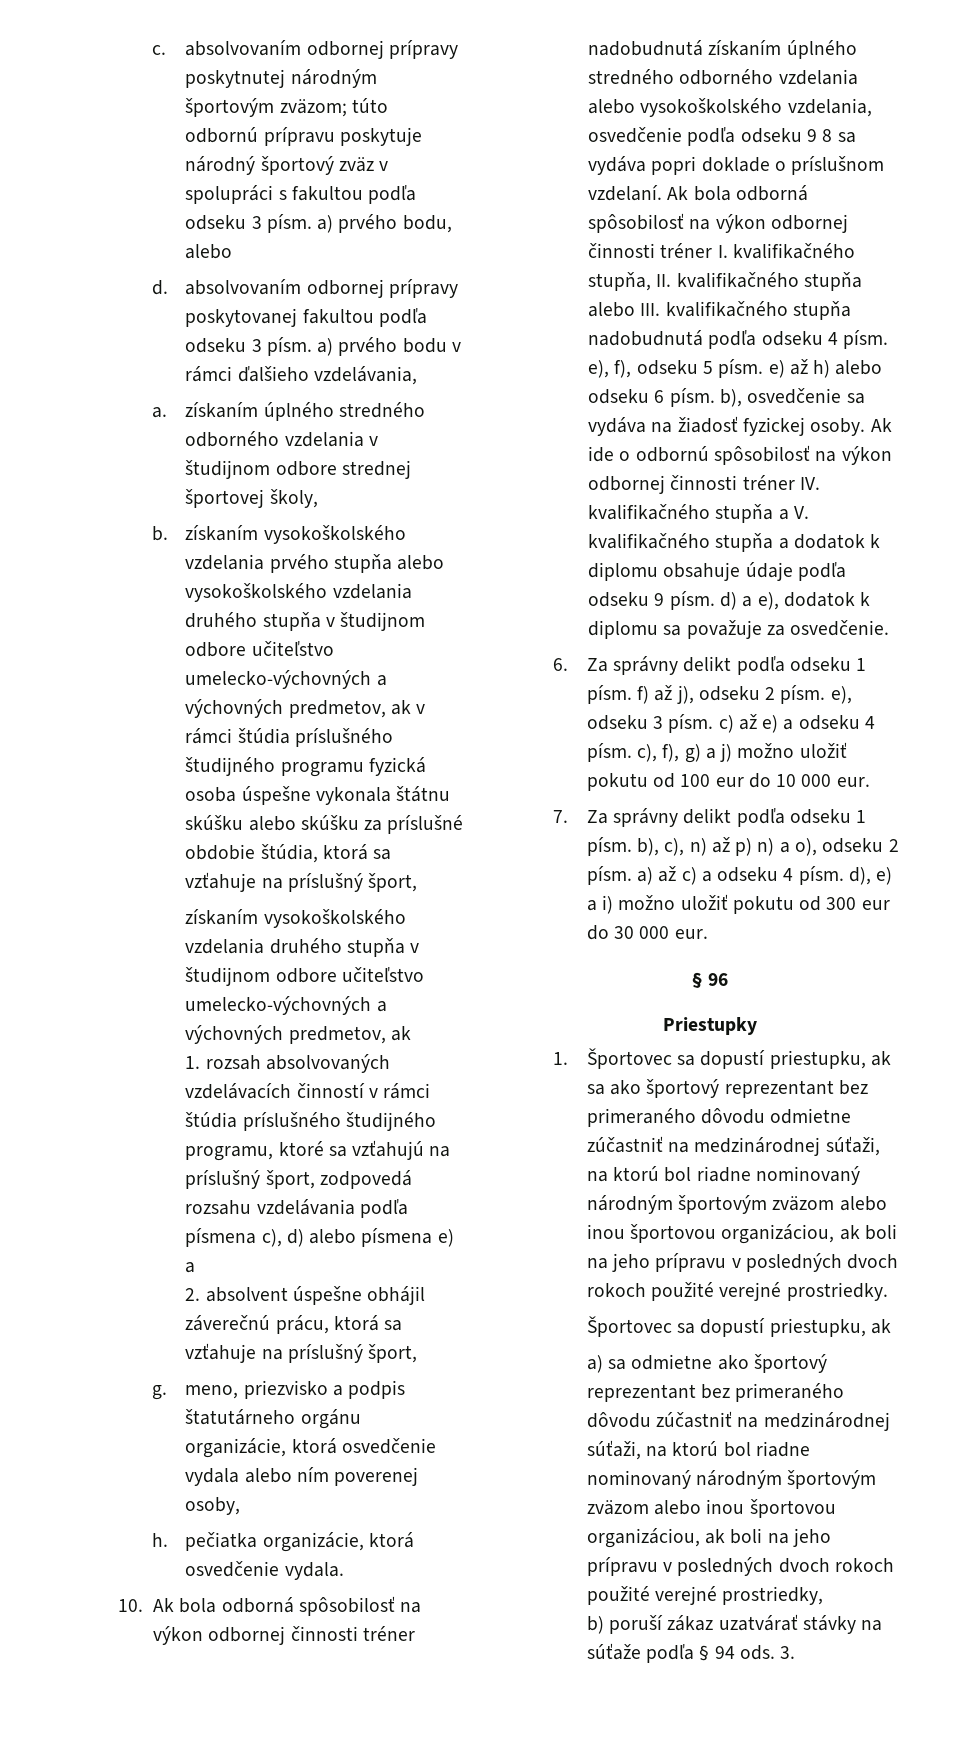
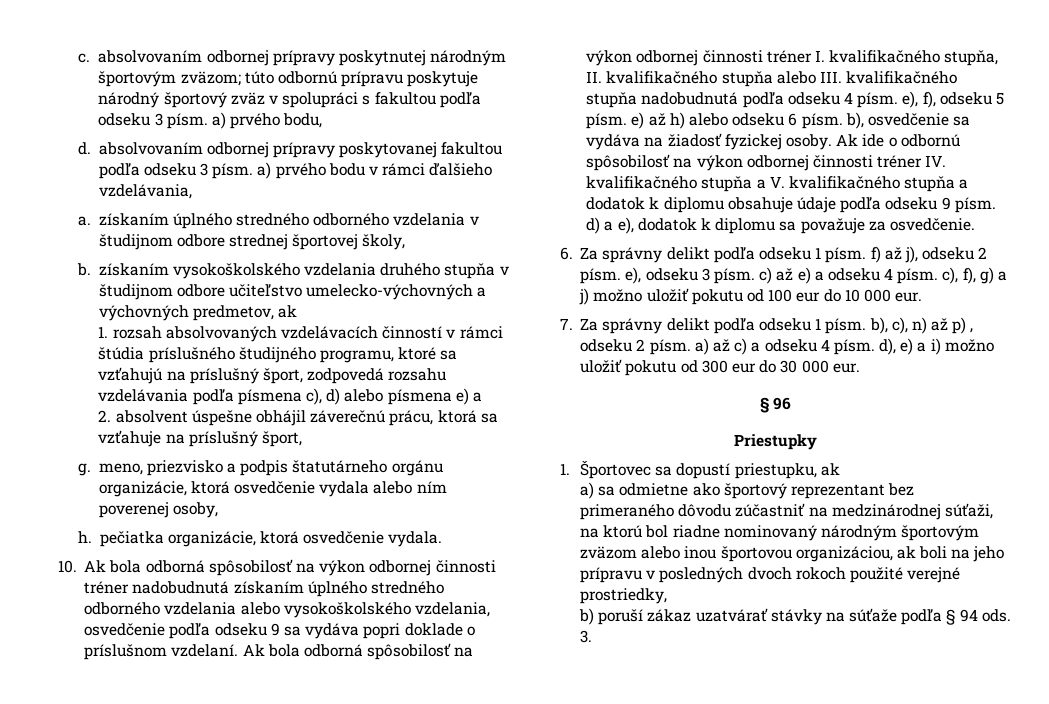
- c. absolvovaním odbornej prípravy poskytnutej národným športovým zväzom; túto odbornú prípravu poskytuje národný športový zväz v spolupráci s fakultou podľa odseku 3 písm. a) prvého bodu, alebo
+ c. absolvovaním odbornej prípravy poskytnutej národným športovým zväzom; túto odbornú prípravu poskytuje národný športový zväz v spolupráci s fakultou podľa odseku 3 písm. a) prvého bodu,
- b. získaním vysokoškolského vzdelania prvého stupňa alebo vysokoškolského vzdelania druhého stupňa v študijnom odbore učiteľstvo umelecko-výchovných a výchovných predmetov, ak v rámci štúdia príslušného študijného programu fyzická osoba úspešne vykonala štátnu skúšku alebo skúšku za príslušné obdobie štúdia, ktorá sa vzťahuje na príslušný šport,
- získaním vysokoškolského vzdelania druhého stupňa v študijnom odbore učiteľstvo umelecko-výchovných a výchovných predmetov, ak
+ b. získaním vysokoškolského vzdelania druhého stupňa v študijnom odbore učiteľstvo umelecko-výchovných a výchovných predmetov, ak
- 10. Ak bola odborná spôsobilosť na výkon odbornej činnosti tréner nadobudnutá získaním úplného stredného odborného vzdelania alebo vysokoškolského vzdelania, osvedčenie podľa odseku 9 8 sa vydáva popri doklade o príslušnom vzdelaní.
+ 10. Ak bola odborná spôsobilosť na výkon odbornej činnosti tréner nadobudnutá získaním úplného stredného odborného vzdelania alebo vysokoškolského vzdelania, osvedčenie podľa odseku 9 sa vydáva popri doklade o príslušnom vzdelaní.
- 7. Za správny delikt podľa odseku 1 písm. b), c), n) až p) n) a o), odseku 2 písm. a) až c) a odseku 4 písm. d), e) a i) možno uložiť pokutu od 300 eur do 30 000 eur.
+ 7. Za správny delikt podľa odseku 1 písm. b), c), n) až p) , odseku 2 písm. a) až c) a odseku 4 písm. d), e) a i) možno uložiť pokutu od 300 eur do 30 000 eur.
- 1. Športovec sa dopustí priestupku, ak sa ako športový reprezentant bez primeraného dôvodu odmietne zúčastniť na medzinárodnej súťaži, na ktorú bol riadne nominovaný národným športovým zväzom alebo inou športovou organizáciou, ak boli na jeho prípravu v posledných dvoch rokoch použité verejné prostriedky.
- Športovec sa dopustí priestupku, ak
+ 1. Športovec sa dopustí priestupku, ak

